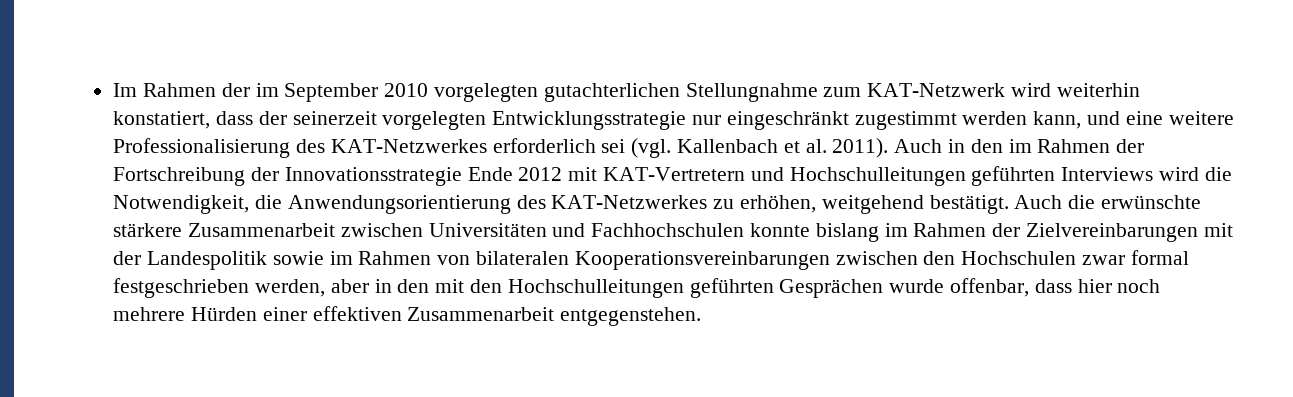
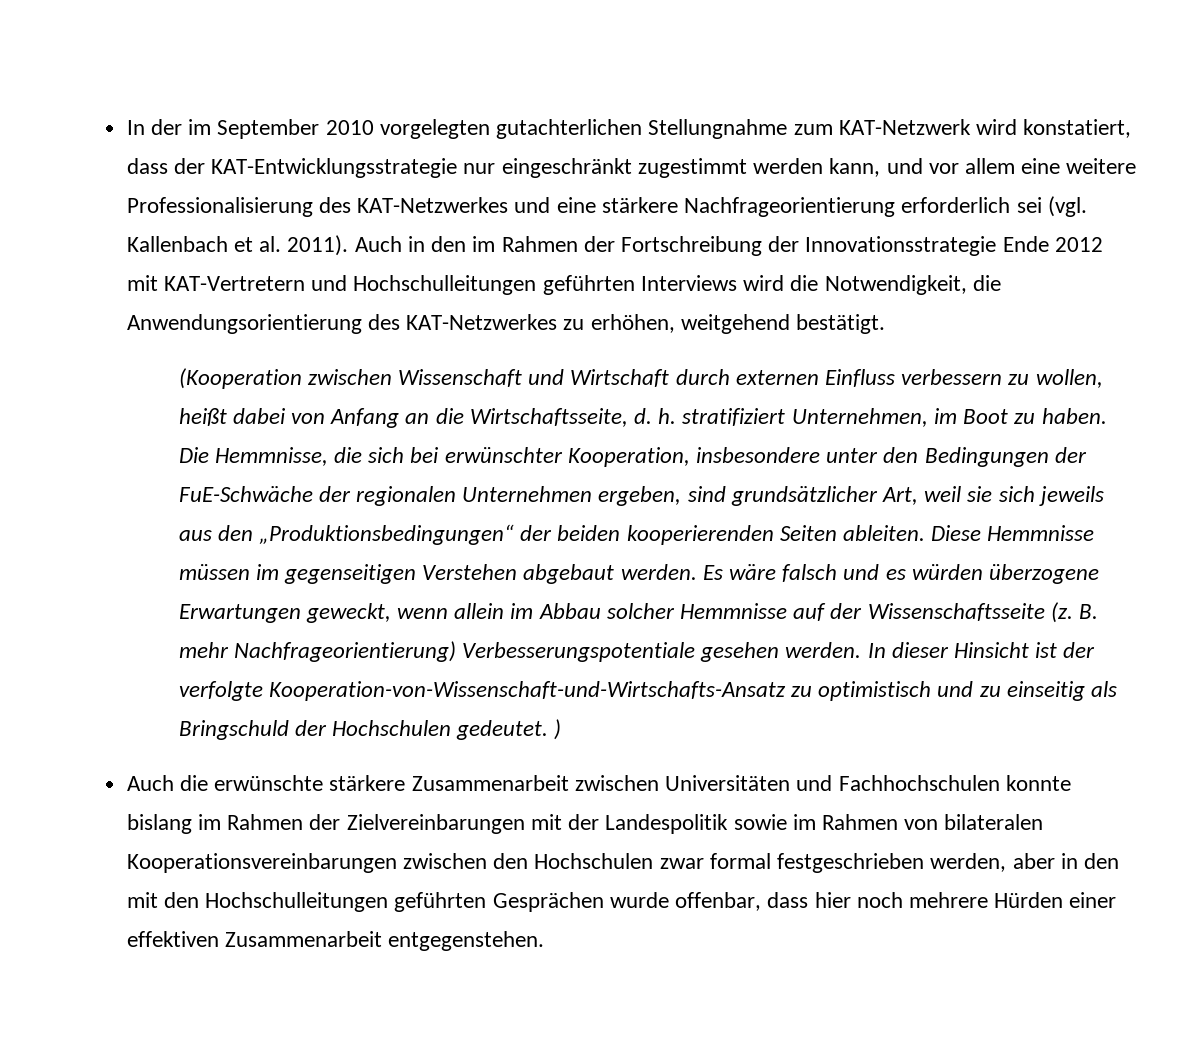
- Im Rahmen der im September 2010 vorgelegten gutachterlichen Stellungnahme zum KAT-Netzwerk wird weiterhin konstatiert, dass der seinerzeit vorgelegten Entwicklungsstrategie nur eingeschränkt zugestimmt werden kann, und eine weitere Professionalisierung des KAT-Netzwerkes erforderlich sei (vgl. Kallenbach et al. 2011).
+ In der im September 2010 vorgelegten gutachterlichen Stellungnahme zum KAT-Netzwerk wird konstatiert, dass der KAT-Entwicklungsstrategie nur eingeschränkt zugestimmt werden kann, und vor allem eine weitere Professionalisierung des KAT-Netzwerkes und eine stärkere Nachfrageorientierung erforderlich sei (vgl. Kallenbach et al. 2011).
- Auch in den im Rahmen der Fortschreibung der Innovationsstrategie Ende 2012 mit KAT-Vertretern und Hochschulleitungen geführten Interviews wird die Notwendigkeit, die Anwendungsorientierung des KAT-Netzwerkes zu erhöhen, weitgehend bestätigt. Auch die erwünschte stärkere Zusammenarbeit zwischen Universitäten und Fachhochschulen konnte bislang im Rahmen der Zielvereinbarungen mit der Landespolitik sowie im Rahmen von bilateralen Kooperationsvereinbarungen zwischen den Hochschulen zwar formal festgeschrieben werden, aber in den mit den Hochschulleitungen geführten Gesprächen wurde offenbar, dass hier noch mehrere Hürden einer effektiven Zusammenarbeit entgegenstehen.
+ Auch in den im Rahmen der Fortschreibung der Innovationsstrategie Ende 2012 mit KAT-Vertretern und Hochschulleitungen geführten Interviews wird die Notwendigkeit, die Anwendungsorientierung des KAT-Netzwerkes zu erhöhen, weitgehend bestätigt.
+ (Kooperation zwischen Wissenschaft und Wirtschaft durch externen Einfluss verbessern zu wollen, heißt dabei von Anfang an die Wirtschaftsseite, d. h. stratifiziert Unternehmen, im Boot zu haben. Die Hemmnisse, die sich bei erwünschter Kooperation, insbesondere unter den Bedingungen der FuE-Schwäche der regionalen Unternehmen ergeben, sind grundsätzlicher Art, weil sie sich jeweils aus den „Produktionsbedingungen“ der beiden kooperierenden Seiten ableiten. Diese Hemmnisse müssen im gegenseitigen Verstehen abgebaut werden. Es wäre falsch und es würden überzogene Erwartungen geweckt, wenn allein im Abbau solcher Hemmnisse auf der Wissenschaftsseite (z. B. mehr Nachfrageorientierung) Verbesserungspotentiale gesehen werden. In dieser Hinsicht ist der verfolgte Kooperation-von-Wissenschaft-und-Wirtschafts-Ansatz zu optimistisch und zu einseitig als Bringschuld der Hochschulen gedeutet. )
+ Auch die erwünschte stärkere Zusammenarbeit zwischen Universitäten und Fachhochschulen konnte bislang im Rahmen der Zielvereinbarungen mit der Landespolitik sowie im Rahmen von bilateralen Kooperationsvereinbarungen zwischen den Hochschulen zwar formal festgeschrieben werden, aber in den mit den Hochschulleitungen geführten Gesprächen wurde offenbar, dass hier noch mehrere Hürden einer effektiven Zusammenarbeit entgegenstehen.

